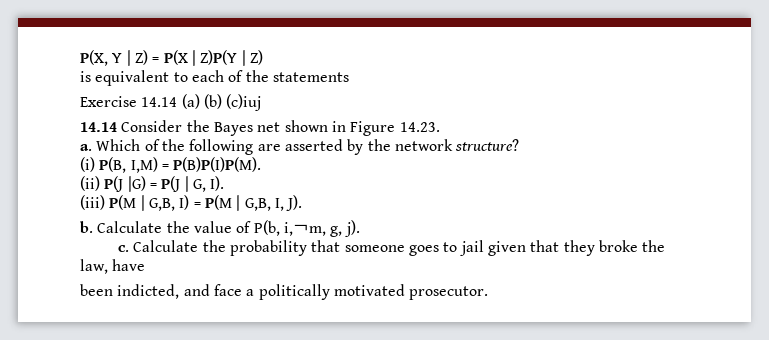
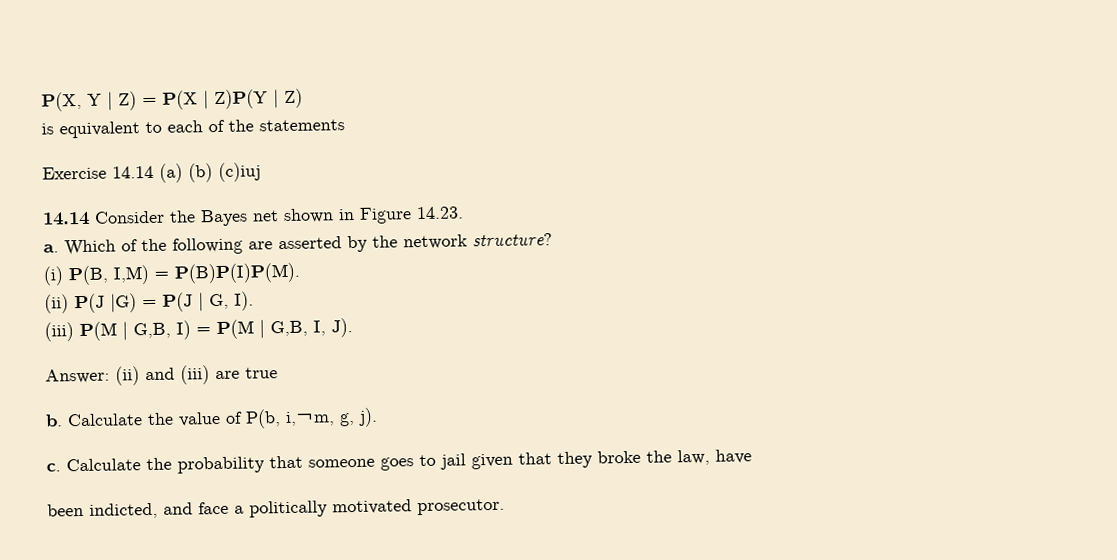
+ Answer: (ii) and (iii) are true

